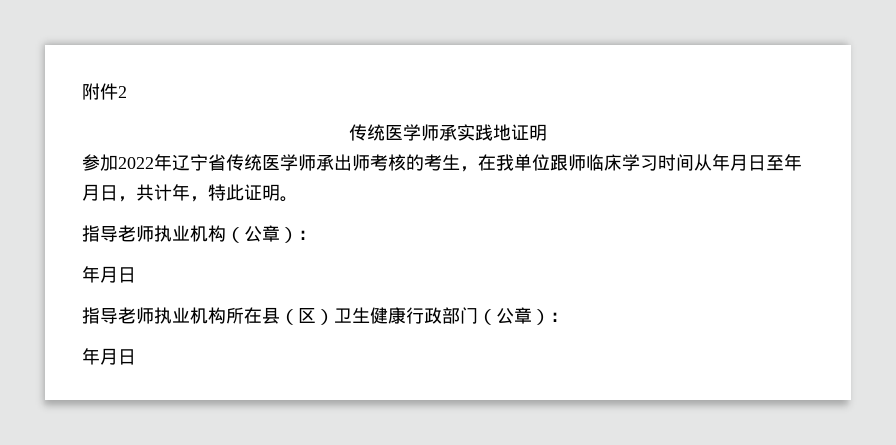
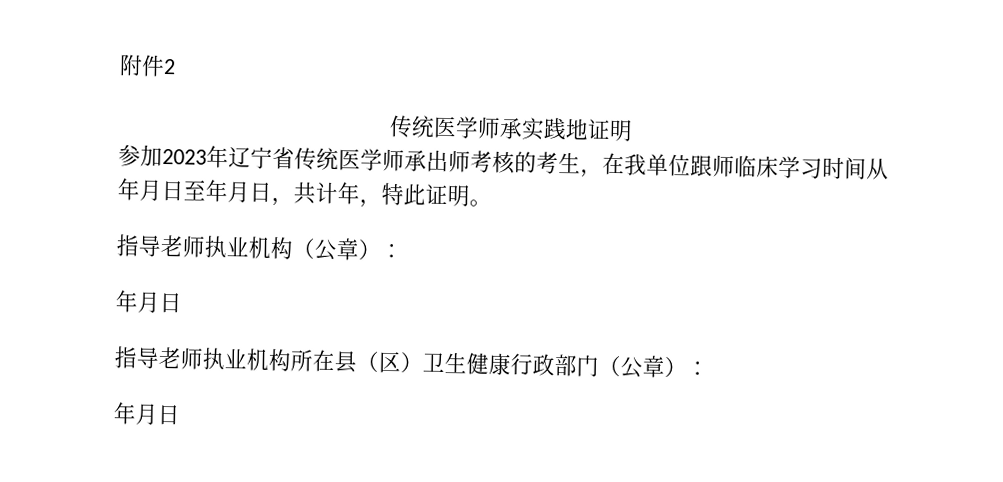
- 参加2022年辽宁省传统医学师承出师考核的考生，在我单位跟师临床学习时间从年月日至年月日，共计年，特此证明。
+ 参加2023年辽宁省传统医学师承出师考核的考生，在我单位跟师临床学习时间从年月日至年月日，共计年，特此证明。

